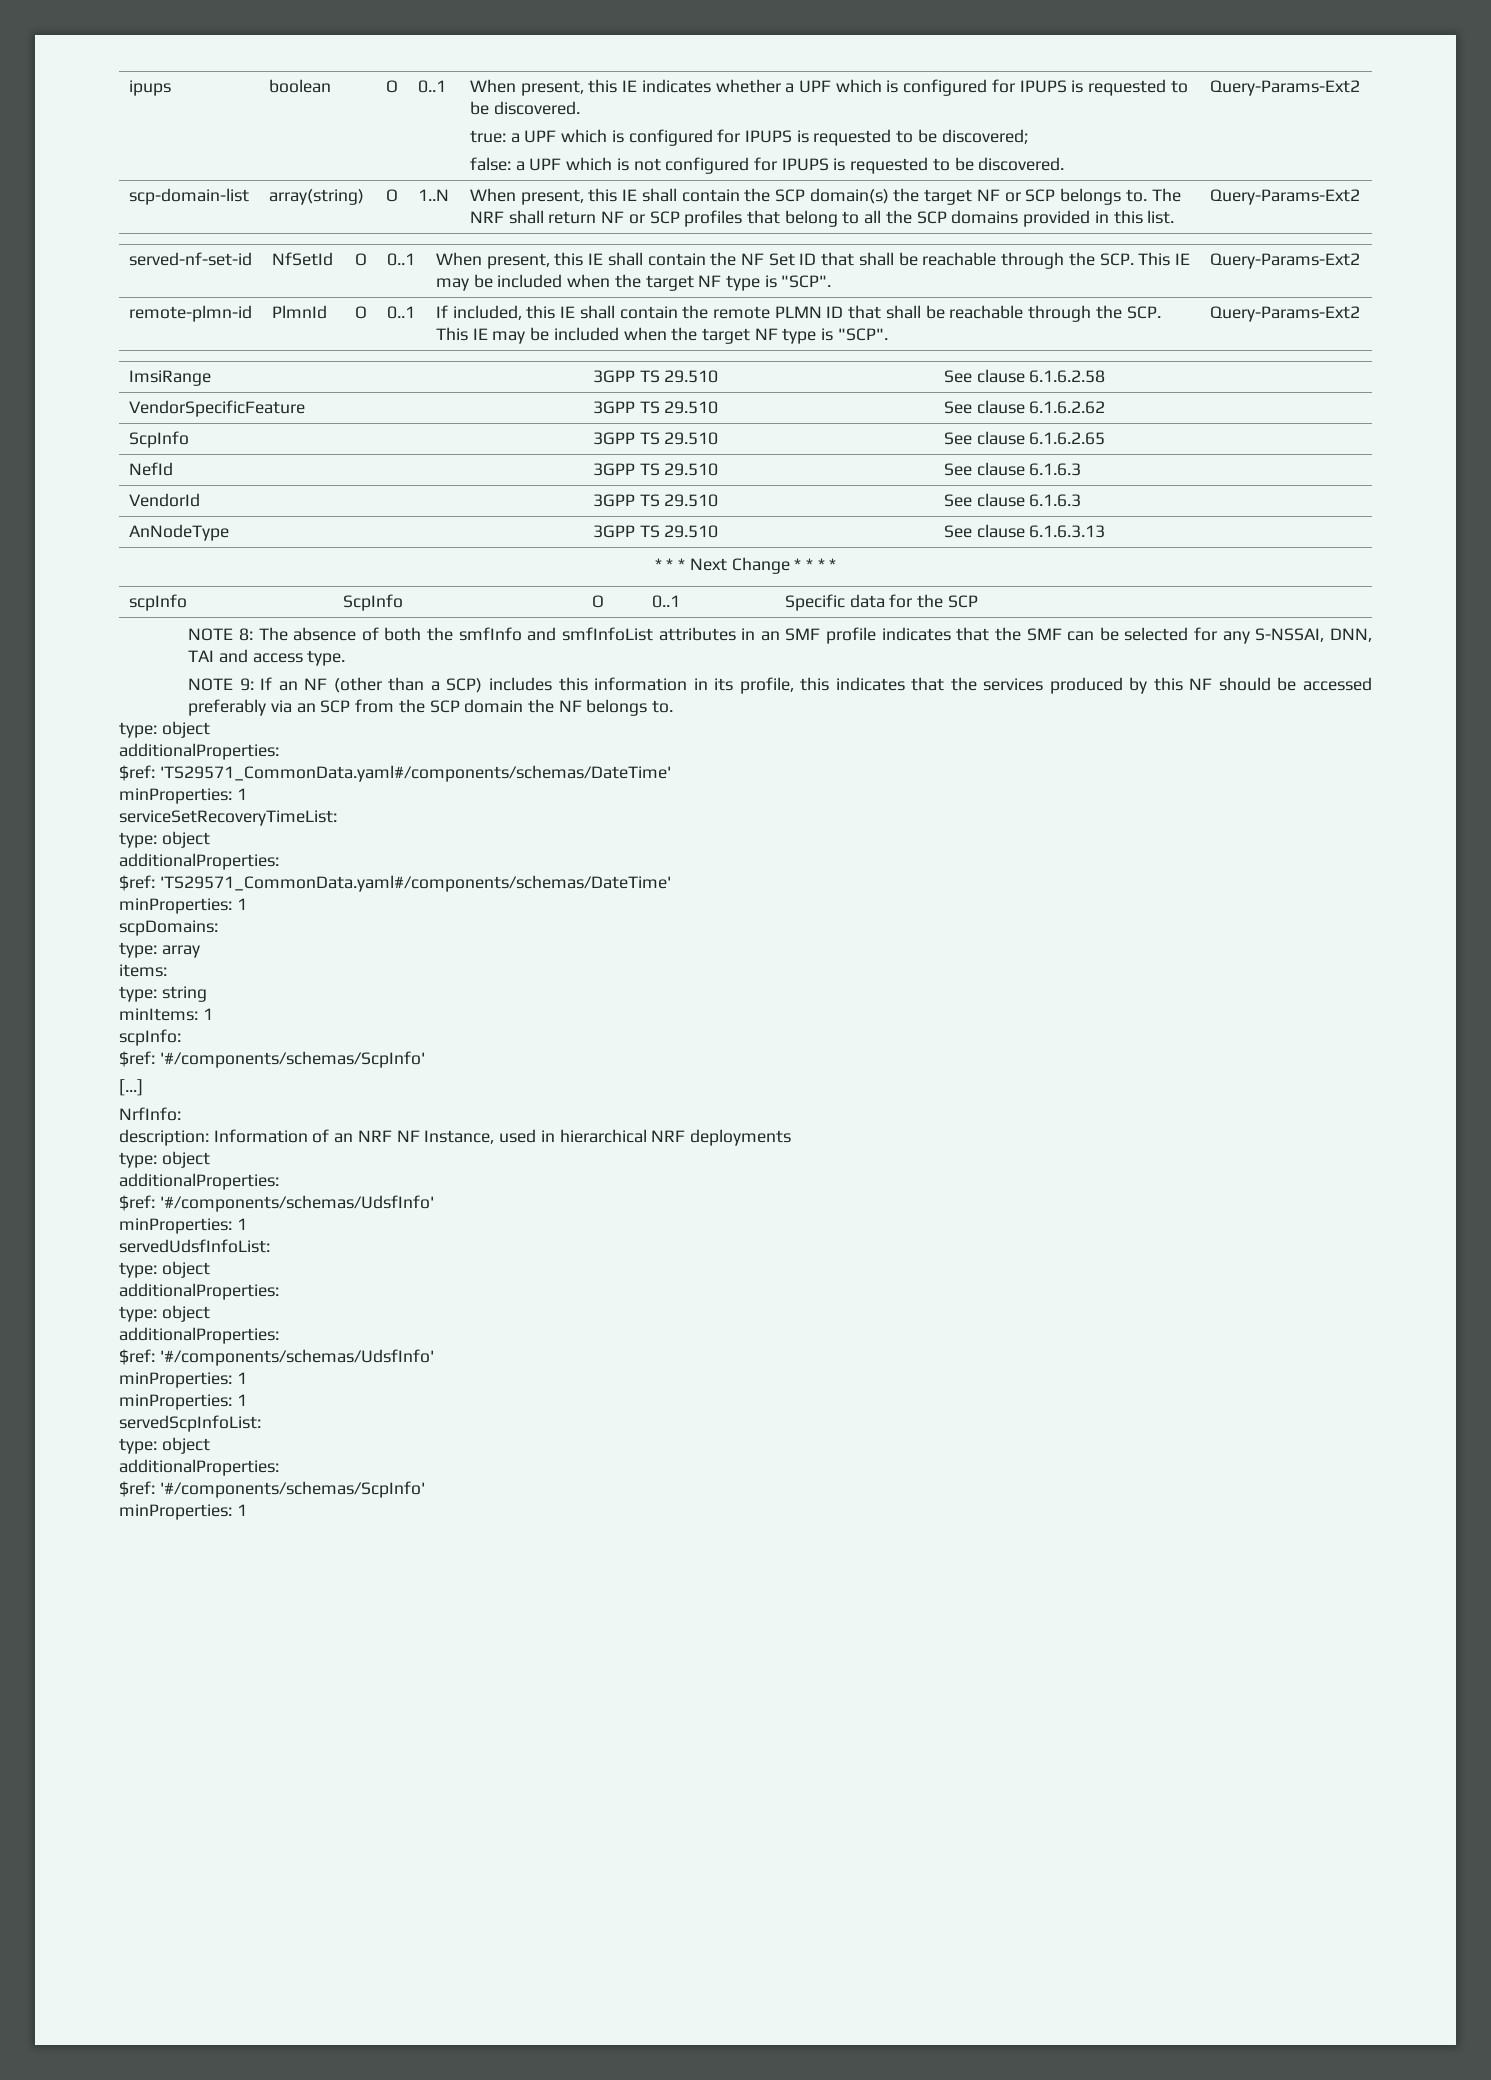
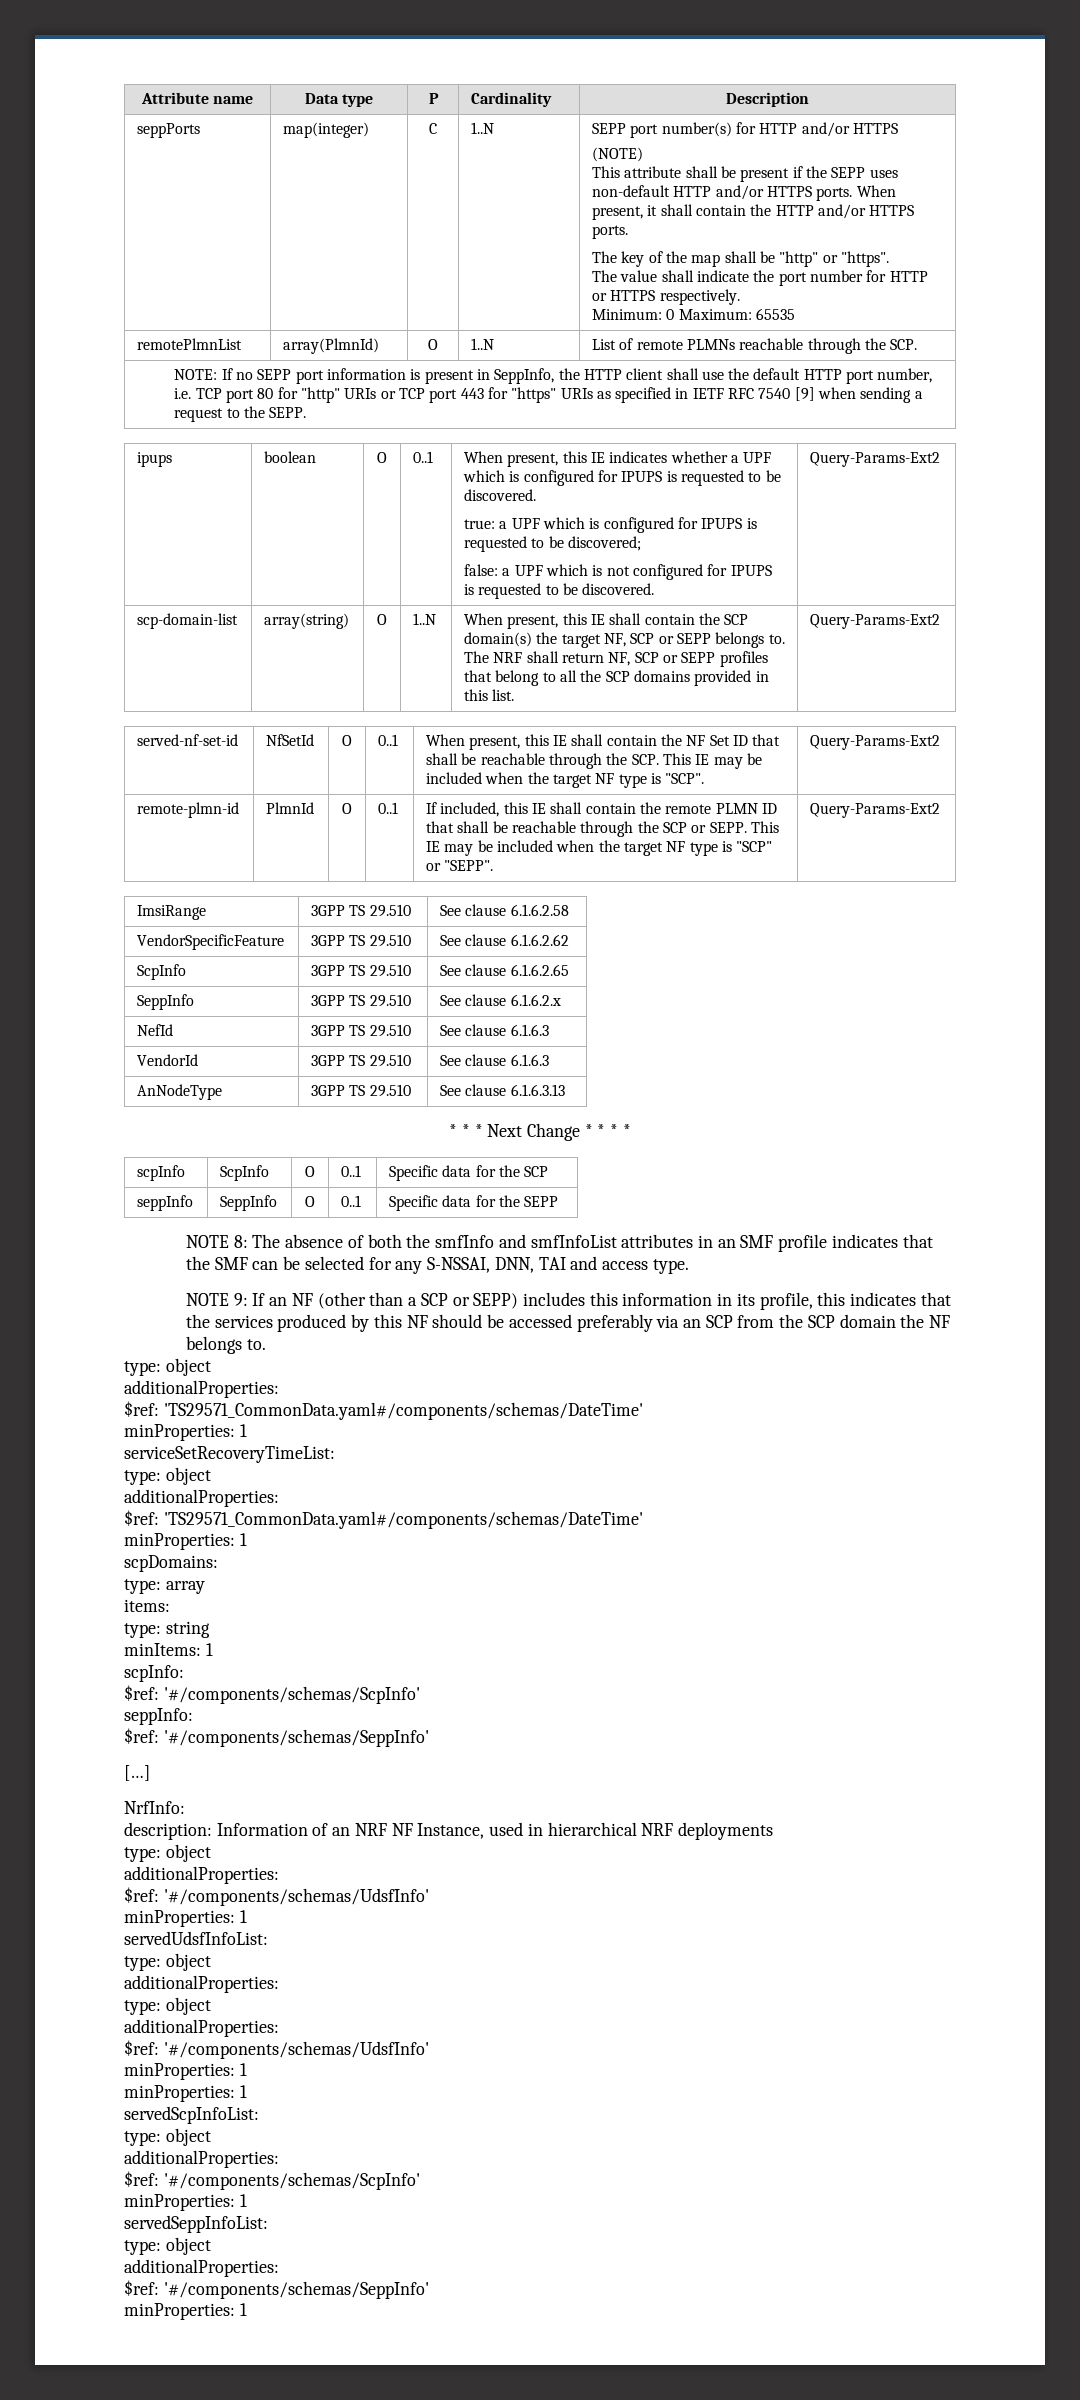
+ Attribute name | Data type | P | Cardinality | Description
+ seppPorts | map(integer) | C | 1..N | SEPP port number(s) for HTTP and/or HTTPS
+ (NOTE)
+ This attribute shall be present if the SEPP uses non-default HTTP and/or HTTPS ports. When present, it shall contain the HTTP and/or HTTPS ports.
+ The key of the map shall be "http" or "https".
+ The value shall indicate the port number for HTTP or HTTPS respectively.
+ Minimum: 0 Maximum: 65535
+ remotePlmnList | array(PlmnId) | O | 1..N | List of remote PLMNs reachable through the SCP.
+ NOTE: If no SEPP port information is present in SeppInfo, the HTTP client shall use the default HTTP port number, i.e. TCP port 80 for "http" URIs or TCP port 443 for "https" URIs as specified in IETF RFC 7540 [9] when sending a request to the SEPP.
- When present, this IE shall contain the SCP domain(s) the target NF or SCP belongs to.
+ When present, this IE shall contain the SCP domain(s) the target NF, SCP or SEPP belongs to.
- The NRF shall return NF or SCP profiles that belong to all the SCP domains provided in this list.
+ The NRF shall return NF, SCP or SEPP profiles that belong to all the SCP domains provided in this list.
- remote-plmn-id | PlmnId | O | 0..1 | If included, this IE shall contain the remote PLMN ID that shall be reachable through the SCP. This IE may be included when the target NF type is "SCP". | Query-Params-Ext2
+ remote-plmn-id | PlmnId | O | 0..1 | If included, this IE shall contain the remote PLMN ID that shall be reachable through the SCP or SEPP. This IE may be included when the target NF type is "SCP" or "SEPP". | Query-Params-Ext2
+ SeppInfo | 3GPP TS 29.510 | See clause 6.1.6.2.x
+ seppInfo | SeppInfo | O | 0..1 | Specific data for the SEPP
- NOTE 9: If an NF (other than a SCP) includes this information in its profile, this indicates that the services produced by this NF should be accessed preferably via an SCP from the SCP domain the NF belongs to.
+ NOTE 9: If an NF (other than a SCP or SEPP) includes this information in its profile, this indicates that the services produced by this NF should be accessed preferably via an SCP from the SCP domain the NF belongs to.
+ seppInfo:
+ $ref: '#/components/schemas/SeppInfo'
+ servedSeppInfoList:
+ type: object
+ additionalProperties:
+ $ref: '#/components/schemas/SeppInfo'
+ minProperties: 1

